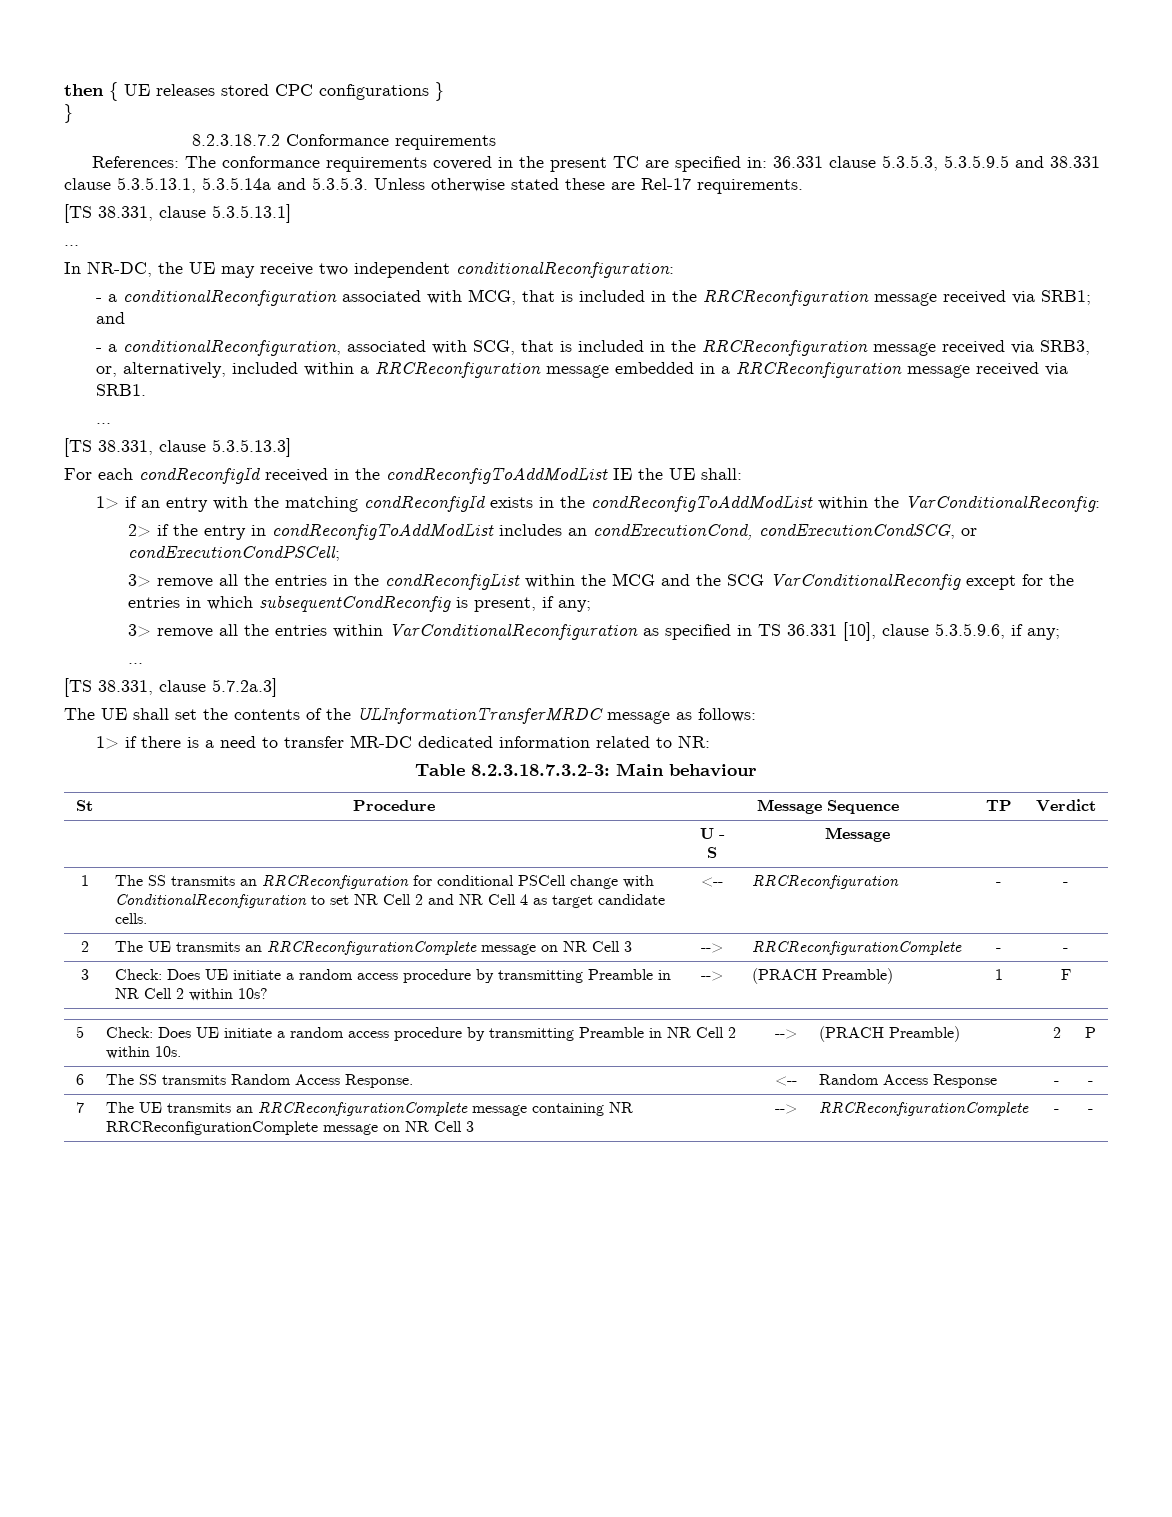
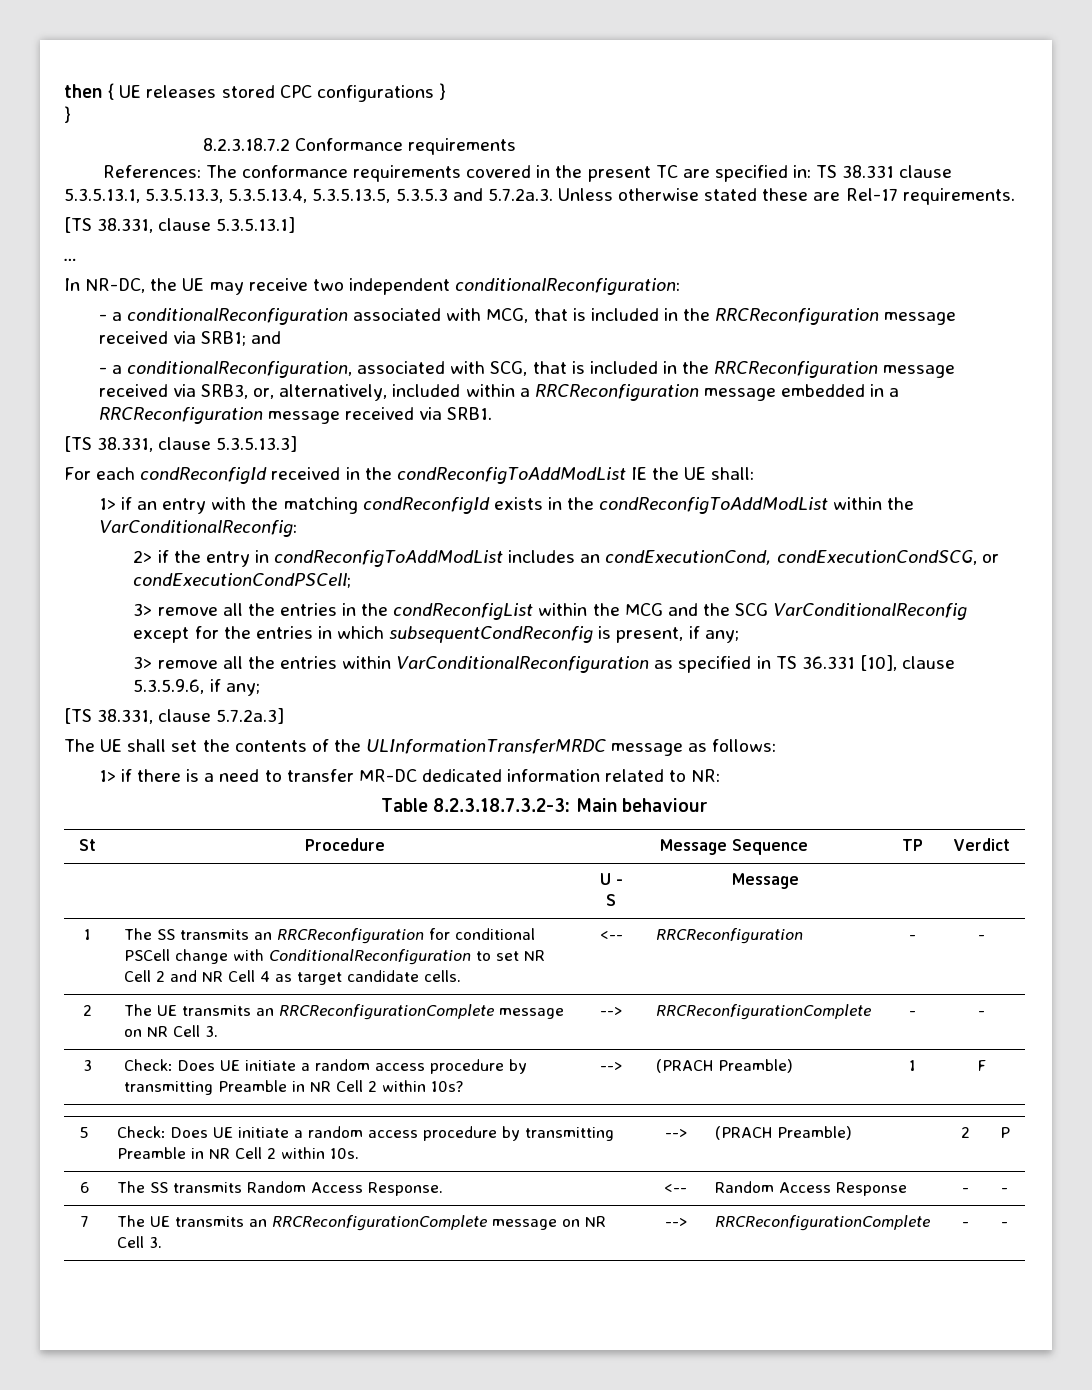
- References: The conformance requirements covered in the present TC are specified in: 36.331 clause 5.3.5.3, 5.3.5.9.5 and 38.331 clause 5.3.5.13.1, 5.3.5.14a and 5.3.5.3. Unless otherwise stated these are Rel-17 requirements.
+ References: The conformance requirements covered in the present TC are specified in: TS 38.331 clause 5.3.5.13.1, 5.3.5.13.3, 5.3.5.13.4, 5.3.5.13.5, 5.3.5.3 and 5.7.2a.3. Unless otherwise stated these are Rel-17 requirements.
  - a conditionalReconfiguration, associated with SCG, that is included in the RRCReconfiguration message received via SRB3, or, alternatively, included within a RRCReconfiguration message embedded in a RRCReconfiguration message received via SRB1.
- …
  3> remove all the entries within VarConditionalReconfiguration as specified in TS 36.331 [10], clause 5.3.5.9.6, if any;
- …
- 2 | The UE transmits an RRCReconfigurationComplete message on NR Cell 3 | --> | RRCReconfigurationComplete | - | -
+ 2 | The UE transmits an RRCReconfigurationComplete message on NR Cell 3. | --> | RRCReconfigurationComplete | - | -
- 7 | The UE transmits an RRCReconfigurationComplete message containing NR RRCReconfigurationComplete message on NR Cell 3 | --> | RRCReconfigurationComplete | - | -
+ 7 | The UE transmits an RRCReconfigurationComplete message on NR Cell 3. | --> | RRCReconfigurationComplete | - | -

